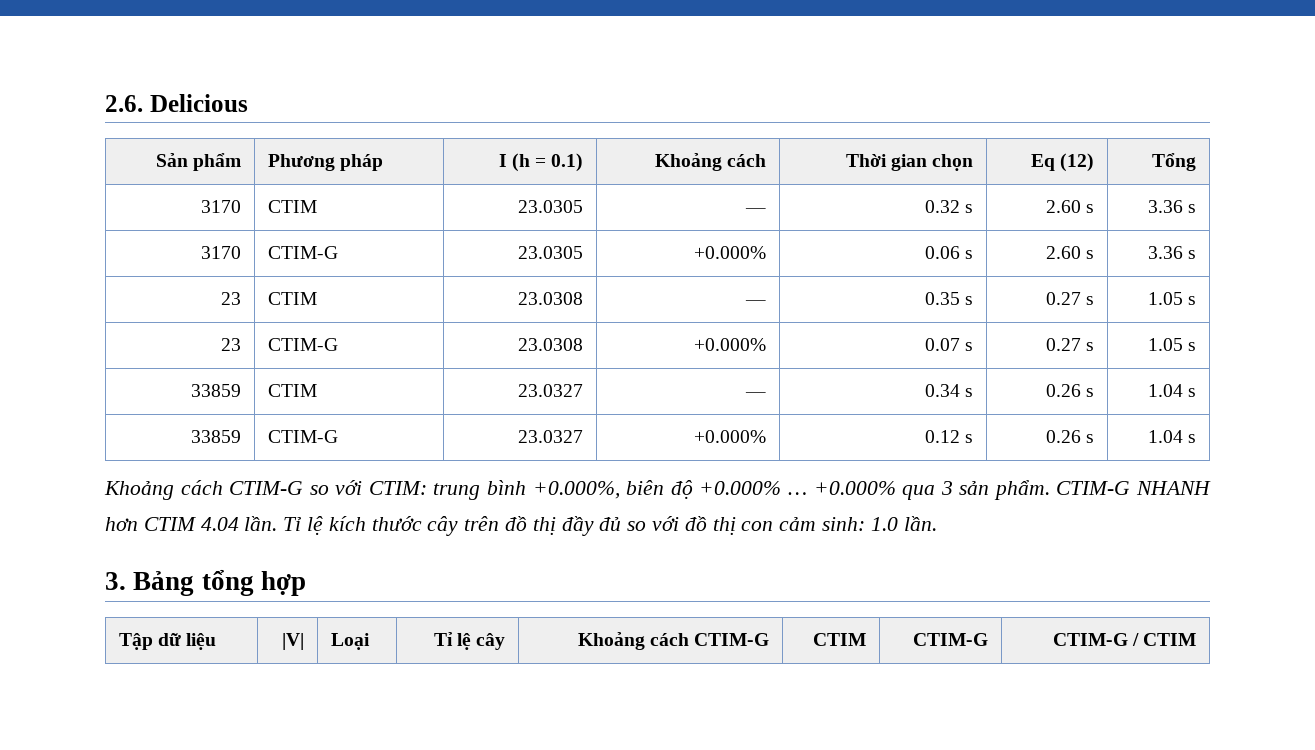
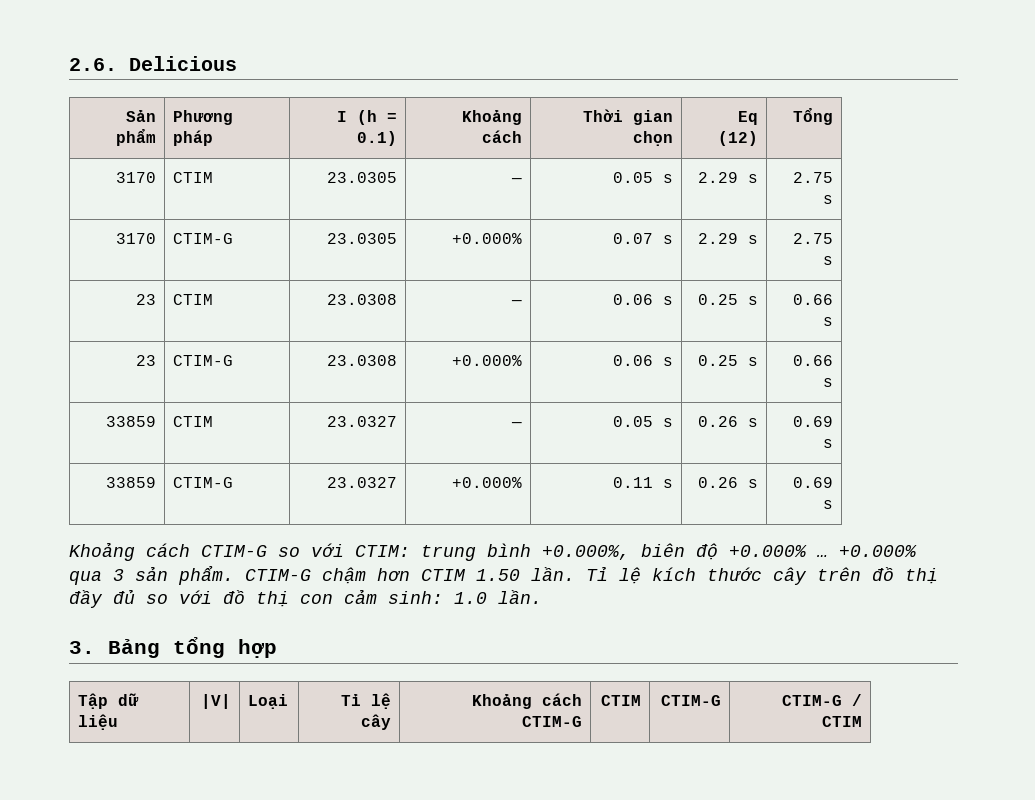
- 3170 | CTIM | 23.0305 | — | 0.32 s | 2.60 s | 3.36 s
+ 3170 | CTIM | 23.0305 | — | 0.05 s | 2.29 s | 2.75 s
- 3170 | CTIM-G | 23.0305 | +0.000% | 0.06 s | 2.60 s | 3.36 s
+ 3170 | CTIM-G | 23.0305 | +0.000% | 0.07 s | 2.29 s | 2.75 s
- 23 | CTIM | 23.0308 | — | 0.35 s | 0.27 s | 1.05 s
+ 23 | CTIM | 23.0308 | — | 0.06 s | 0.25 s | 0.66 s
- 23 | CTIM-G | 23.0308 | +0.000% | 0.07 s | 0.27 s | 1.05 s
+ 23 | CTIM-G | 23.0308 | +0.000% | 0.06 s | 0.25 s | 0.66 s
- 33859 | CTIM | 23.0327 | — | 0.34 s | 0.26 s | 1.04 s
+ 33859 | CTIM | 23.0327 | — | 0.05 s | 0.26 s | 0.69 s
- 33859 | CTIM-G | 23.0327 | +0.000% | 0.12 s | 0.26 s | 1.04 s
+ 33859 | CTIM-G | 23.0327 | +0.000% | 0.11 s | 0.26 s | 0.69 s
- CTIM-G NHANH hơn CTIM 4.04 lần.
+ CTIM-G chậm hơn CTIM 1.50 lần.

